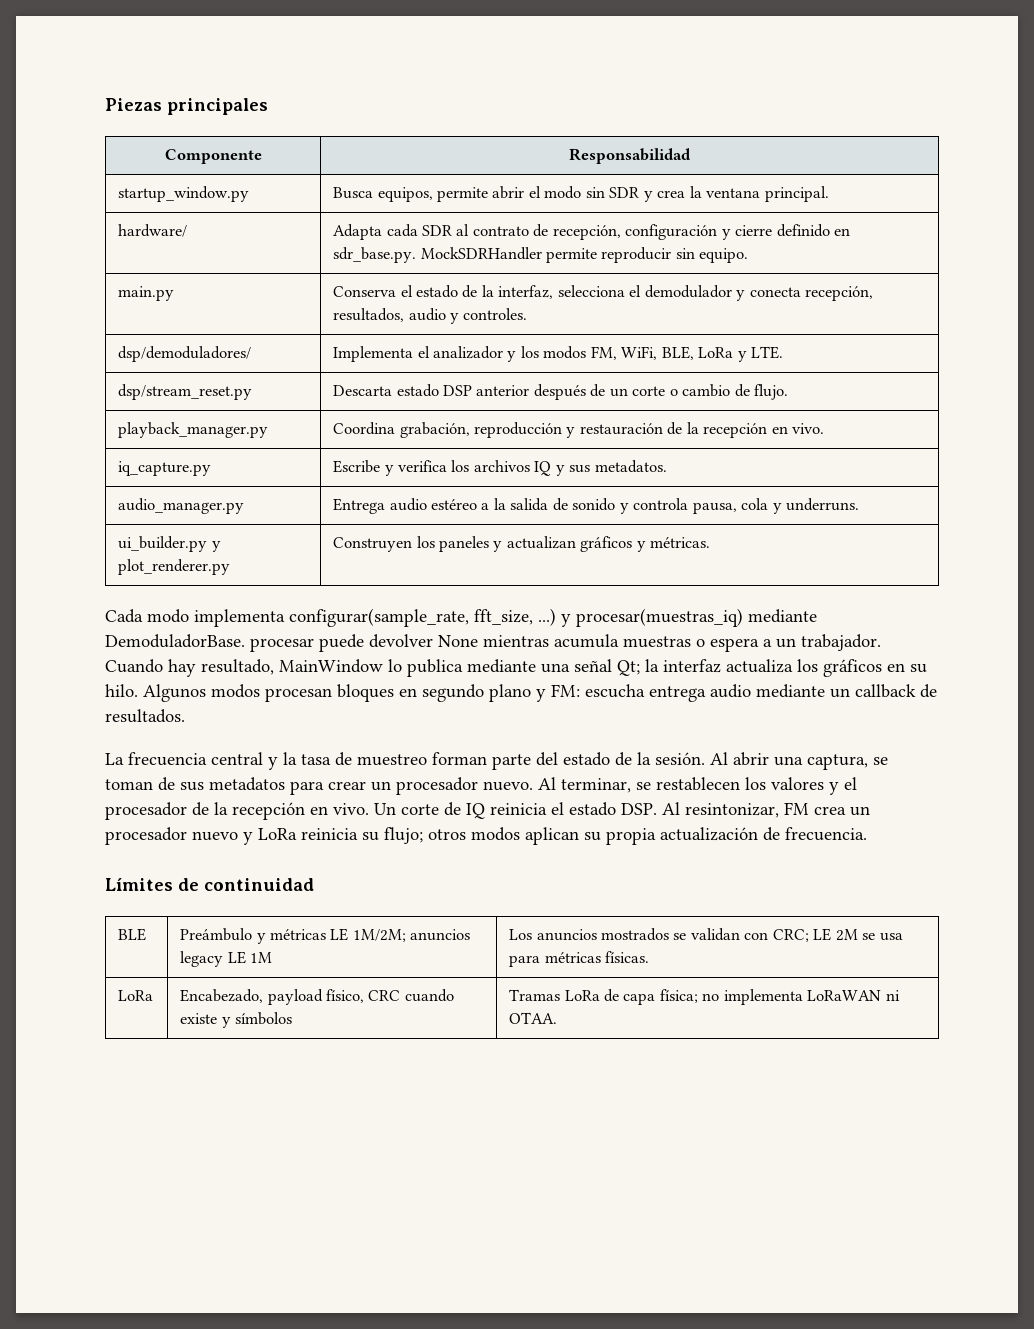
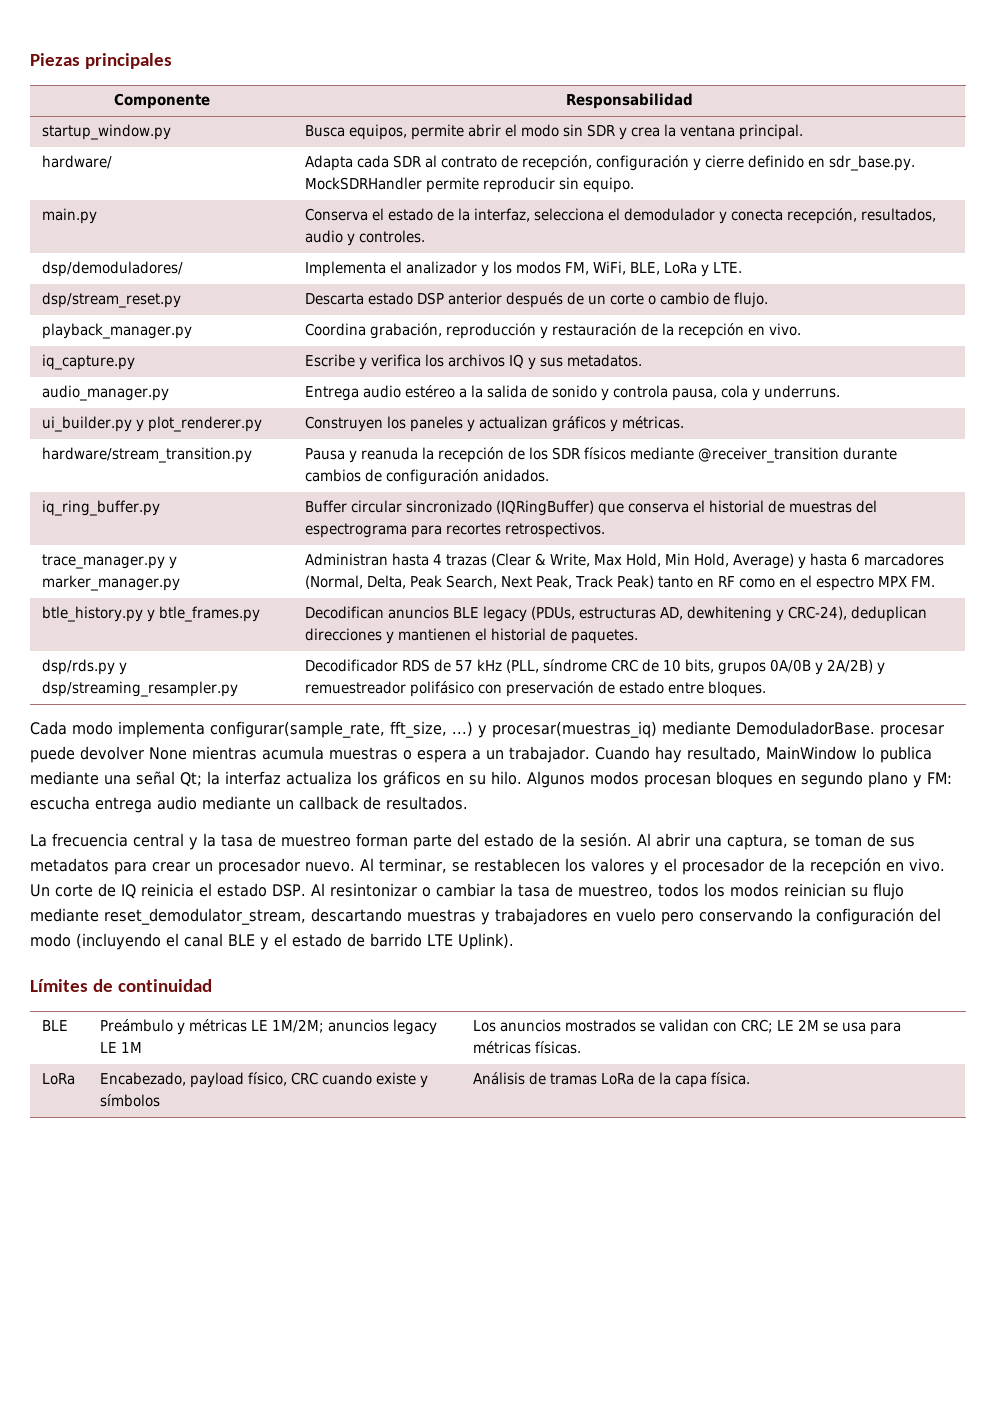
+ hardware/stream_transition.py | Pausa y reanuda la recepción de los SDR físicos mediante @receiver_transition durante cambios de configuración anidados.
+ iq_ring_buffer.py | Buffer circular sincronizado (IQRingBuffer) que conserva el historial de muestras del espectrograma para recortes retrospectivos.
+ trace_manager.py y marker_manager.py | Administran hasta 4 trazas (Clear & Write, Max Hold, Min Hold, Average) y hasta 6 marcadores (Normal, Delta, Peak Search, Next Peak, Track Peak) tanto en RF como en el espectro MPX FM.
+ btle_history.py y btle_frames.py | Decodifican anuncios BLE legacy (PDUs, estructuras AD, dewhitening y CRC-24), deduplican direcciones y mantienen el historial de paquetes.
+ dsp/rds.py y dsp/streaming_resampler.py | Decodificador RDS de 57 kHz (PLL, síndrome CRC de 10 bits, grupos 0A/0B y 2A/2B) y remuestreador polifásico con preservación de estado entre bloques.
- Un corte de IQ reinicia el estado DSP. Al resintonizar, FM crea un procesador nuevo y LoRa reinicia su flujo; otros modos aplican su propia actualización de frecuencia.
+ Un corte de IQ reinicia el estado DSP. Al resintonizar o cambiar la tasa de muestreo, todos los modos reinician su flujo mediante reset_demodulator_stream, descartando muestras y trabajadores en vuelo pero conservando la configuración del modo (incluyendo el canal BLE y el estado de barrido LTE Uplink).
- LoRa | Encabezado, payload físico, CRC cuando existe y símbolos | Tramas LoRa de capa física; no implementa LoRaWAN ni OTAA.
+ LoRa | Encabezado, payload físico, CRC cuando existe y símbolos | Análisis de tramas LoRa de la capa física.

